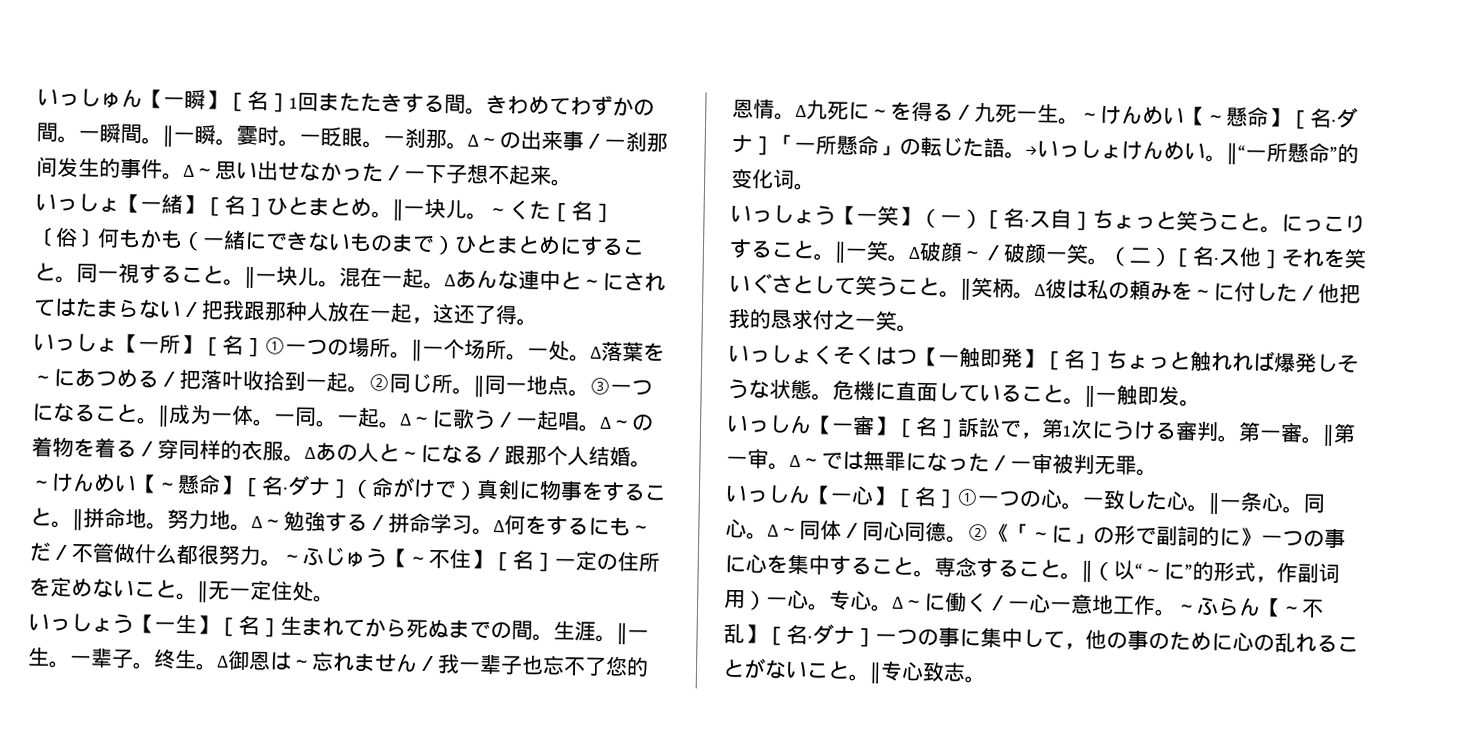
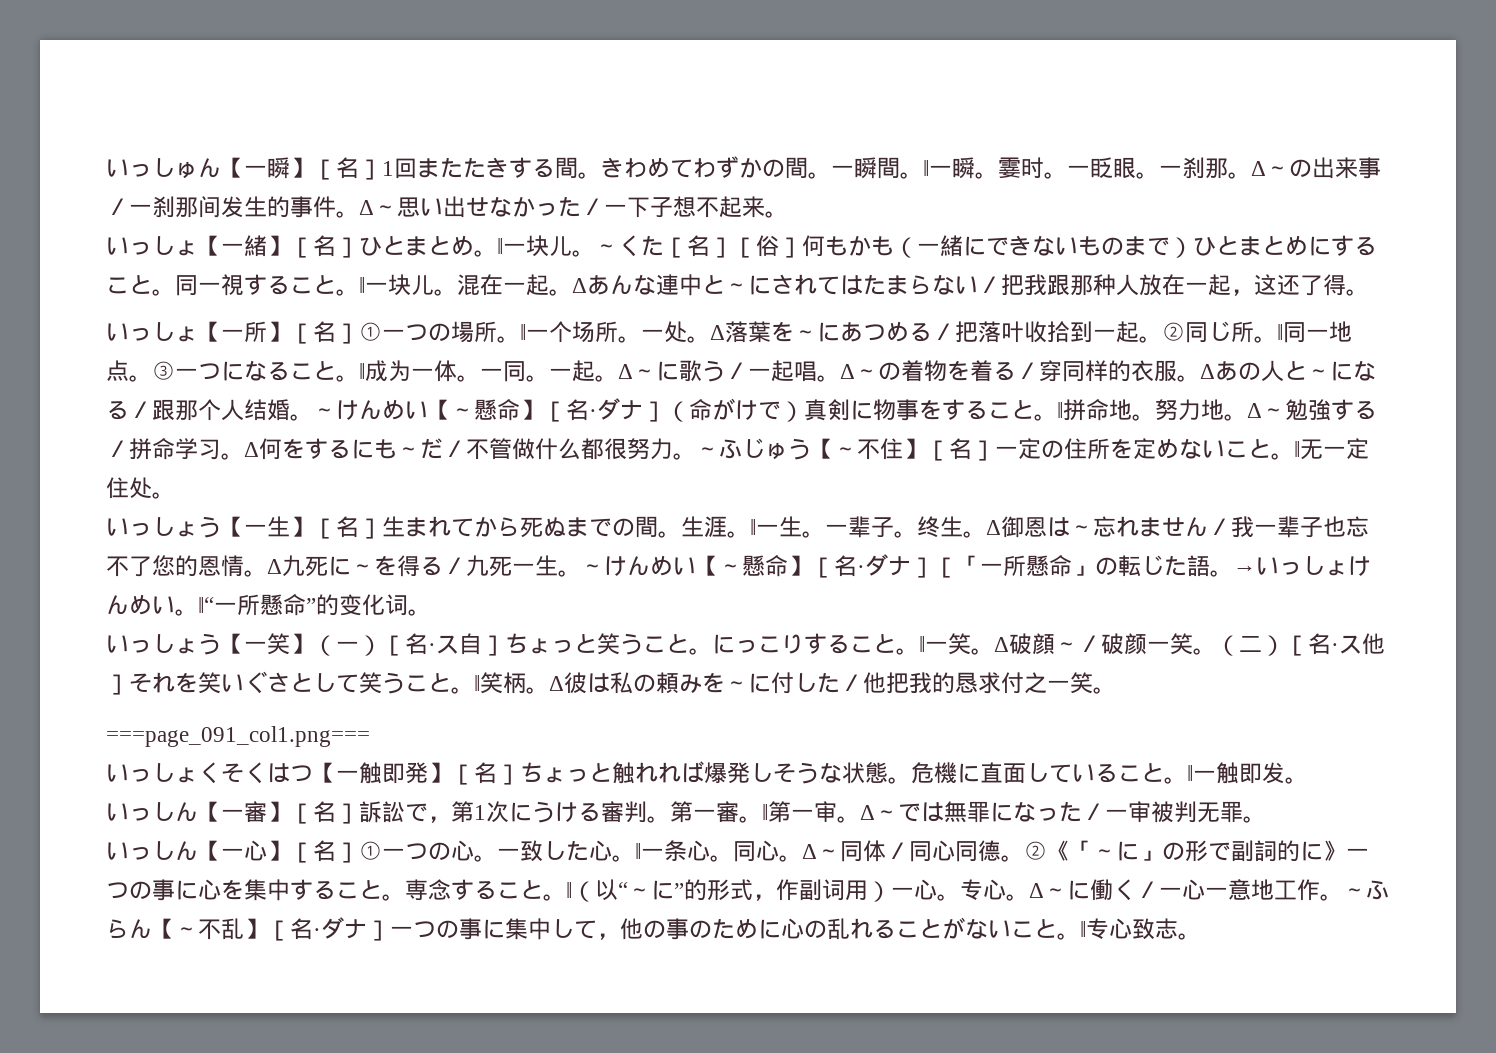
- ～くた［名］〔俗〕何もかも（一緒にできないものまで）ひとまとめにすること。
+ ～くた［名］［俗］何もかも（一緒にできないものまで）ひとまとめにすること。
- ～けんめい【～懸命】［名·ダナ］「一所懸命」の転じた語。
+ ～けんめい【～懸命】［名·ダナ］［「一所懸命」の転じた語。
+ ===page_091_col1.png===

